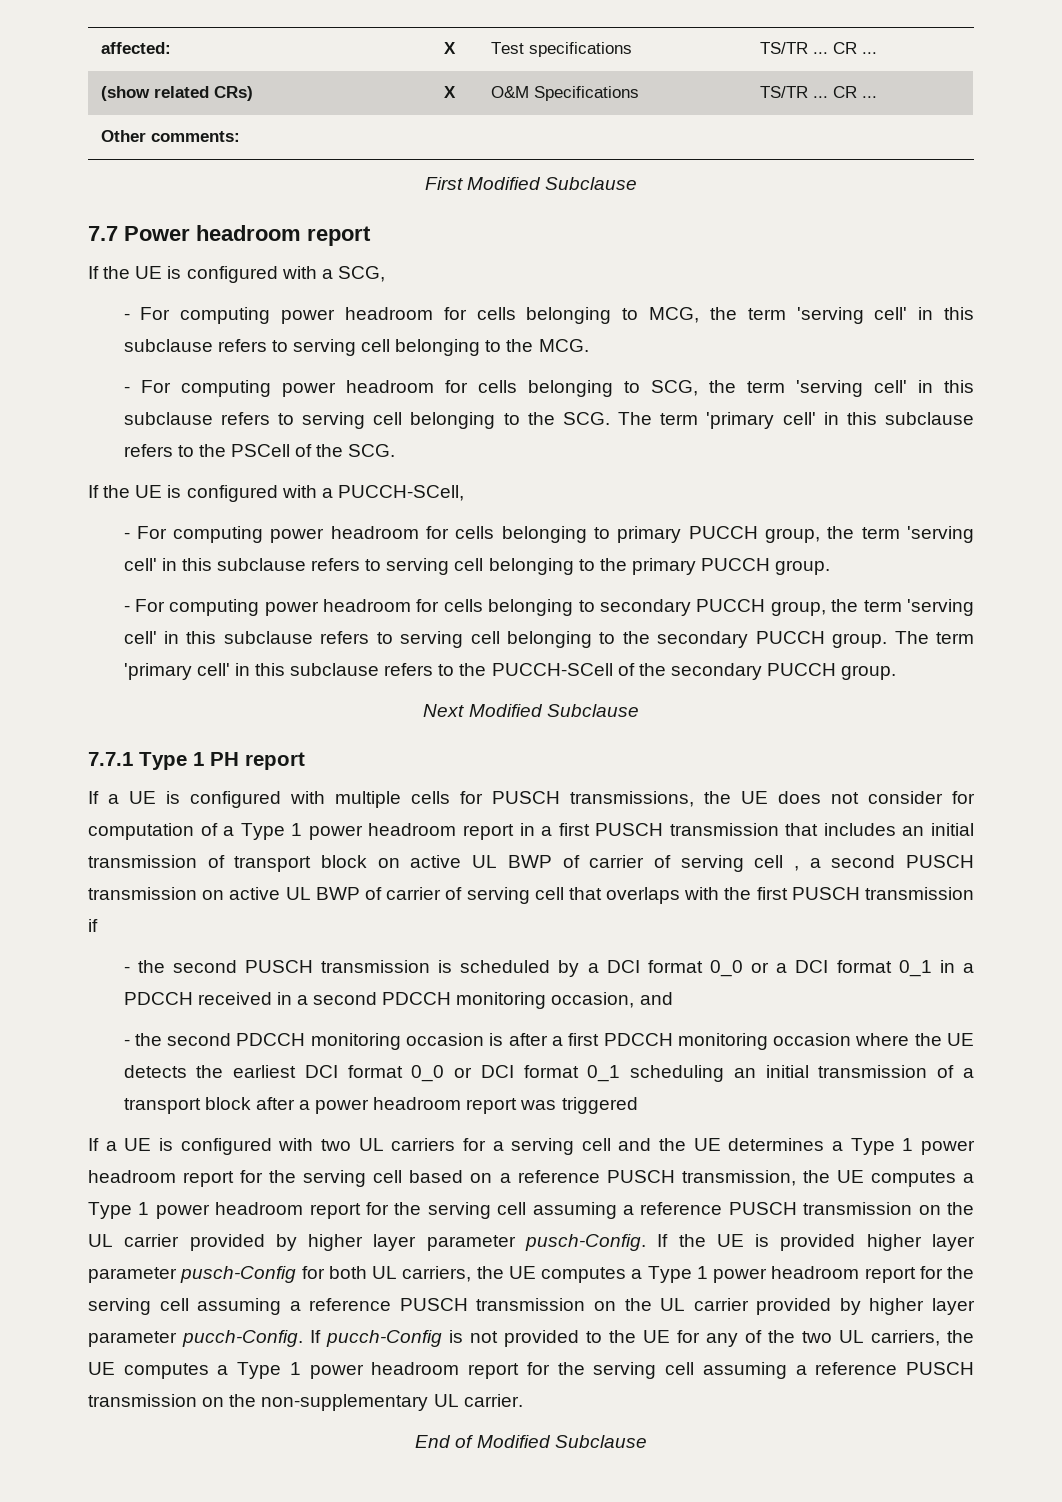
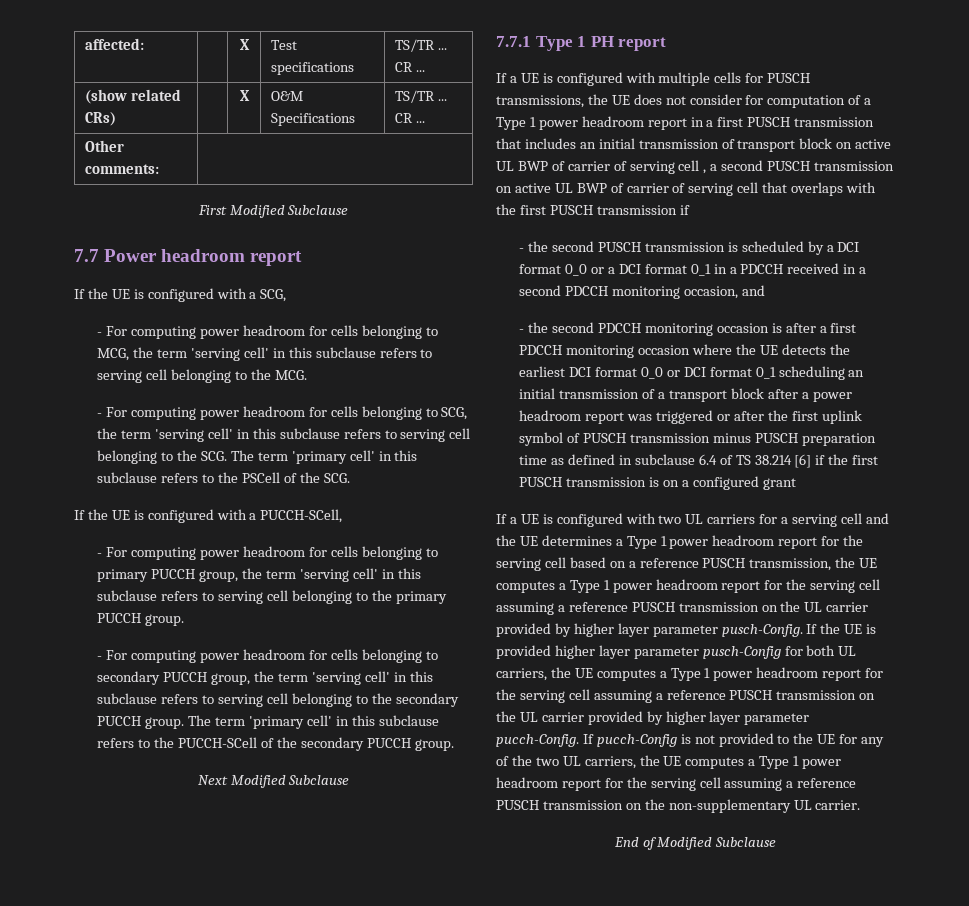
- - the second PDCCH monitoring occasion is after a first PDCCH monitoring occasion where the UE detects the earliest DCI format 0_0 or DCI format 0_1 scheduling an initial transmission of a transport block after a power headroom report was triggered
+ - the second PDCCH monitoring occasion is after a first PDCCH monitoring occasion where the UE detects the earliest DCI format 0_0 or DCI format 0_1 scheduling an initial transmission of a transport block after a power headroom report was triggered or after the first uplink symbol of PUSCH transmission minus PUSCH preparation time as defined in subclause 6.4 of TS 38.214 [6] if the first PUSCH transmission is on a configured grant

